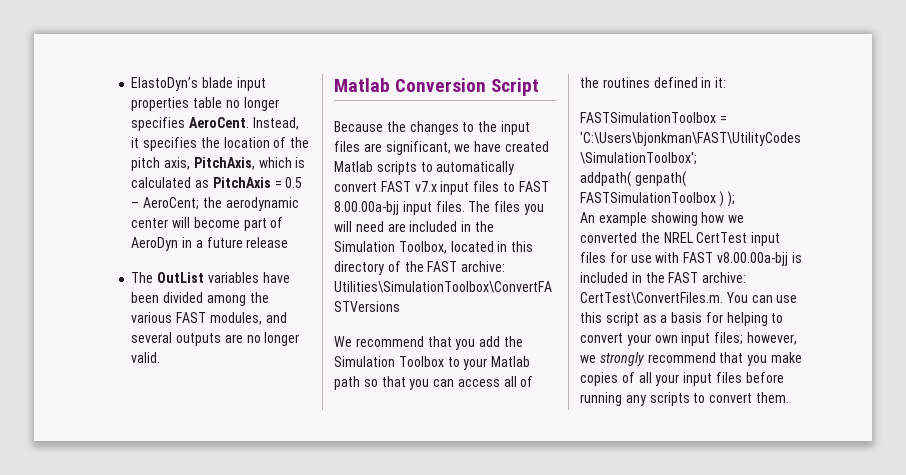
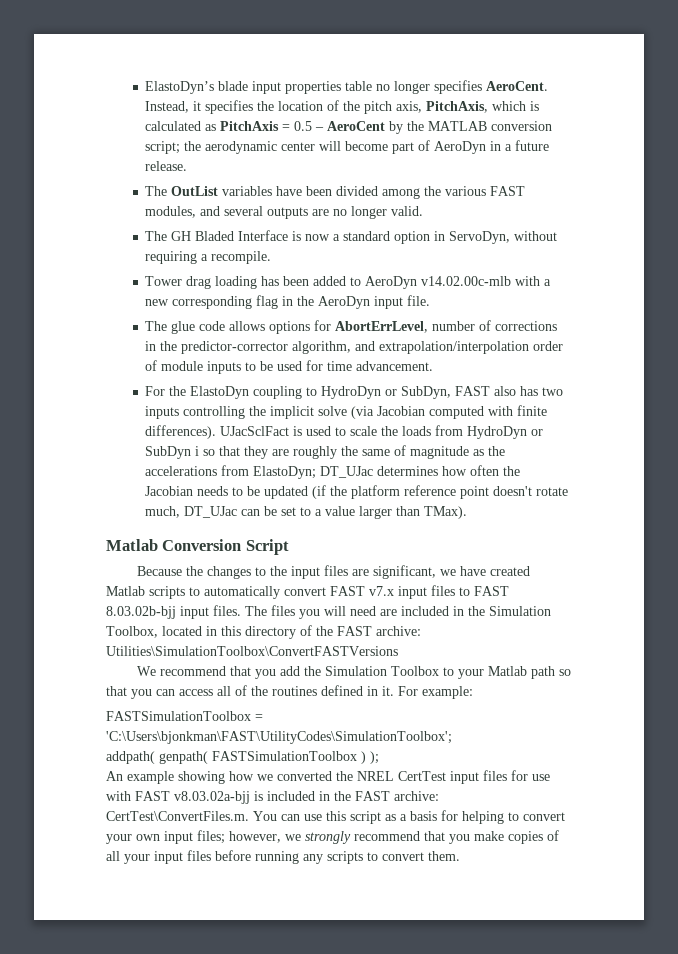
- Instead, it specifies the location of the pitch axis, PitchAxis, which is calculated as PitchAxis = 0.5 – AeroCent; the aerodynamic center will become part of AeroDyn in a future release
+ Instead, it specifies the location of the pitch axis, PitchAxis, which is calculated as PitchAxis = 0.5 – AeroCent by the MATLAB conversion script; the aerodynamic center will become part of AeroDyn in a future release.
+ The GH Bladed Interface is now a standard option in ServoDyn, without requiring a recompile.
+ Tower drag loading has been added to AeroDyn v14.02.00c-mlb with a new corresponding flag in the AeroDyn input file.
+ The glue code allows options for AbortErrLevel, number of corrections in the predictor-corrector algorithm, and extrapolation/interpolation order of module inputs to be used for time advancement.
+ For the ElastoDyn coupling to HydroDyn or SubDyn, FAST also has two inputs controlling the implicit solve (via Jacobian computed with finite differences). UJacSclFact is used to scale the loads from HydroDyn or SubDyn i so that they are roughly the same of magnitude as the accelerations from ElastoDyn; DT_UJac determines how often the Jacobian needs to be updated (if the platform reference point doesn't rotate much, DT_UJac can be set to a value larger than TMax).
- Because the changes to the input files are significant, we have created Matlab scripts to automatically convert FAST v7.x input files to FAST 8.00.00a-bjj input files.
+ Because the changes to the input files are significant, we have created Matlab scripts to automatically convert FAST v7.x input files to FAST 8.03.02b-bjj input files.
- We recommend that you add the Simulation Toolbox to your Matlab path so that you can access all of the routines defined in it:
+ We recommend that you add the Simulation Toolbox to your Matlab path so that you can access all of the routines defined in it. For example:
- An example showing how we converted the NREL CertTest input files for use with FAST v8.00.00a-bjj is included in the FAST archive: CertTest\ConvertFiles.m. You can use this script as a basis for helping to convert your own input files; however, we strongly recommend that you make copies of all your input files before running any scripts to convert them.
+ An example showing how we converted the NREL CertTest input files for use with FAST v8.03.02a-bjj is included in the FAST archive: CertTest\ConvertFiles.m. You can use this script as a basis for helping to convert your own input files; however, we strongly recommend that you make copies of all your input files before running any scripts to convert them.

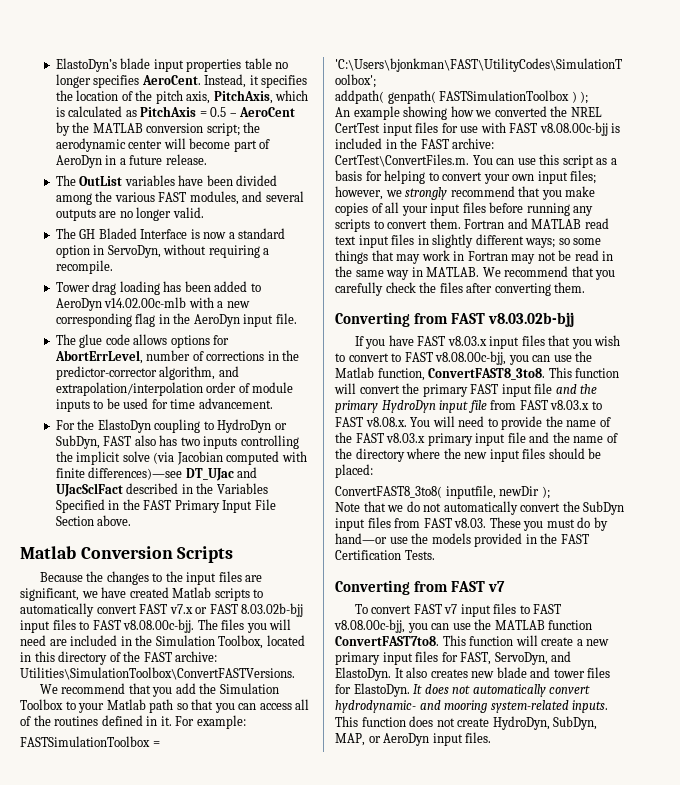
- For the ElastoDyn coupling to HydroDyn or SubDyn, FAST also has two inputs controlling the implicit solve (via Jacobian computed with finite differences). UJacSclFact is used to scale the loads from HydroDyn or SubDyn i so that they are roughly the same of magnitude as the accelerations from ElastoDyn; DT_UJac determines how often the Jacobian needs to be updated (if the platform reference point doesn't rotate much, DT_UJac can be set to a value larger than TMax).
+ For the ElastoDyn coupling to HydroDyn or SubDyn, FAST also has two inputs controlling the implicit solve (via Jacobian computed with finite differences)—see DT_UJac and UJacSclFact described in the Variables Specified in the FAST Primary Input File Section above.
- Matlab Conversion Script
+ Matlab Conversion Scripts
- Because the changes to the input files are significant, we have created Matlab scripts to automatically convert FAST v7.x input files to FAST 8.03.02b-bjj input files. The files you will need are included in the Simulation Toolbox, located in this directory of the FAST archive: Utilities\SimulationToolbox\ConvertFASTVersions
+ Because the changes to the input files are significant, we have created Matlab scripts to automatically convert FAST v7.x or FAST 8.03.02b-bjj input files to FAST v8.08.00c-bjj. The files you will need are included in the Simulation Toolbox, located in this directory of the FAST archive: Utilities\SimulationToolbox\ConvertFASTVersions.
- An example showing how we converted the NREL CertTest input files for use with FAST v8.03.02a-bjj is included in the FAST archive: CertTest\ConvertFiles.m. You can use this script as a basis for helping to convert your own input files; however, we strongly recommend that you make copies of all your input files before running any scripts to convert them.
+ An example showing how we converted the NREL CertTest input files for use with FAST v8.08.00c-bjj is included in the FAST archive: CertTest\ConvertFiles.m. You can use this script as a basis for helping to convert your own input files; however, we strongly recommend that you make copies of all your input files before running any scripts to convert them.
+ Fortran and MATLAB read text input files in slightly different ways; so some things that may work in Fortran may not be read in the same way in MATLAB. We recommend that you carefully check the files after converting them.
+ Converting from FAST v8.03.02b-bjj
+ If you have FAST v8.03.x input files that you wish to convert to FAST v8.08.00c-bjj, you can use the Matlab function, ConvertFAST8_3to8. This function will convert the primary FAST input file and the primary HydroDyn input file from FAST v8.03.x to FAST v8.08.x. You will need to provide the name of the FAST v8.03.x primary input file and the name of the directory where the new input files should be placed:
+ ConvertFAST8_3to8( inputfile, newDir );
+ Note that we do not automatically convert the SubDyn input files from FAST v8.03. These you must do by hand—or use the models provided in the FAST Certification Tests.
+ Converting from FAST v7
+ To convert FAST v7 input files to FAST v8.08.00c-bjj, you can use the MATLAB function ConvertFAST7to8. This function will create a new primary input files for FAST, ServoDyn, and ElastoDyn. It also creates new blade and tower files for ElastoDyn. It does not automatically convert hydrodynamic- and mooring system-related inputs. This function does not create HydroDyn, SubDyn, MAP, or AeroDyn input files.

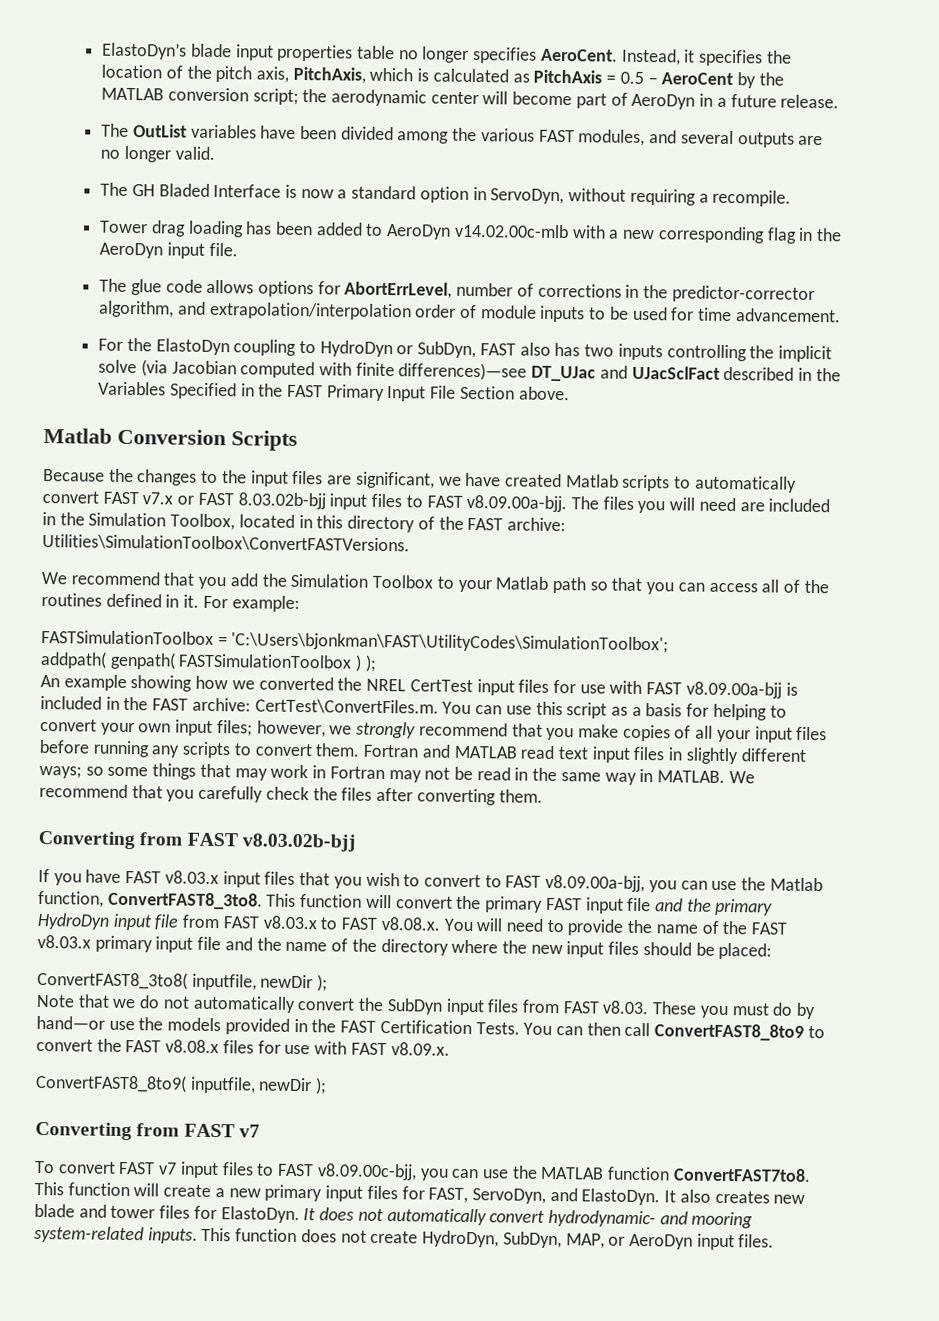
- Because the changes to the input files are significant, we have created Matlab scripts to automatically convert FAST v7.x or FAST 8.03.02b-bjj input files to FAST v8.08.00c-bjj. The files you will need are included in the Simulation Toolbox, located in this directory of the FAST archive: Utilities\SimulationToolbox\ConvertFASTVersions.
+ Because the changes to the input files are significant, we have created Matlab scripts to automatically convert FAST v7.x or FAST 8.03.02b-bjj input files to FAST v8.09.00a-bjj. The files you will need are included in the Simulation Toolbox, located in this directory of the FAST archive: Utilities\SimulationToolbox\ConvertFASTVersions.
- An example showing how we converted the NREL CertTest input files for use with FAST v8.08.00c-bjj is included in the FAST archive: CertTest\ConvertFiles.m. You can use this script as a basis for helping to convert your own input files; however, we strongly recommend that you make copies of all your input files before running any scripts to convert them.
+ An example showing how we converted the NREL CertTest input files for use with FAST v8.09.00a-bjj is included in the FAST archive: CertTest\ConvertFiles.m. You can use this script as a basis for helping to convert your own input files; however, we strongly recommend that you make copies of all your input files before running any scripts to convert them.
- If you have FAST v8.03.x input files that you wish to convert to FAST v8.08.00c-bjj, you can use the Matlab function, ConvertFAST8_3to8.
+ If you have FAST v8.03.x input files that you wish to convert to FAST v8.09.00a-bjj, you can use the Matlab function, ConvertFAST8_3to8.
+ You can then call ConvertFAST8_8to9 to convert the FAST v8.08.x files for use with FAST v8.09.x.
+ ConvertFAST8_8to9( inputfile, newDir );
- To convert FAST v7 input files to FAST v8.08.00c-bjj, you can use the MATLAB function ConvertFAST7to8.
+ To convert FAST v7 input files to FAST v8.09.00c-bjj, you can use the MATLAB function ConvertFAST7to8.

